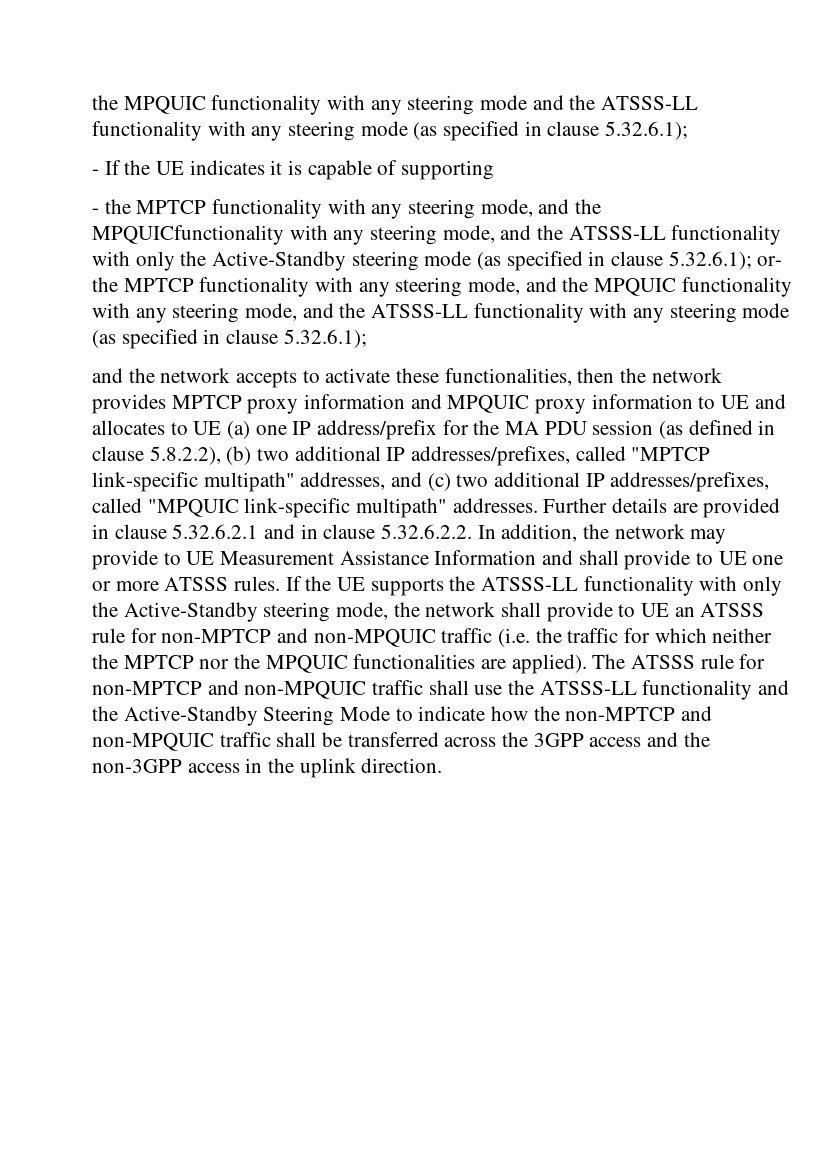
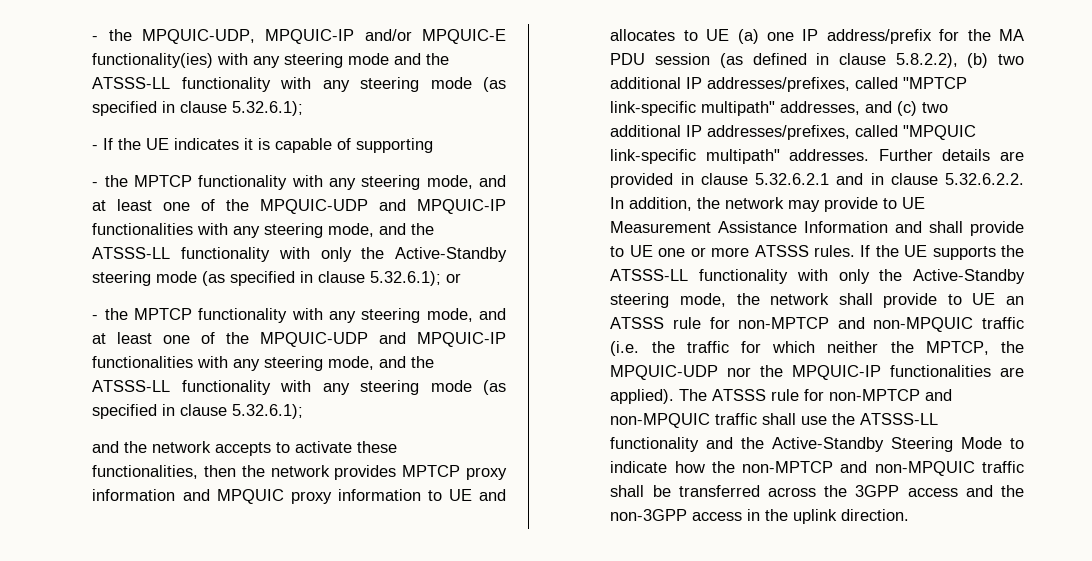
- the MPQUIC functionality with any steering mode and the ATSSS-LL functionality with any steering mode (as specified in clause 5.32.6.1);
+ - the MPQUIC-UDP, MPQUIC-IP and/or MPQUIC-E functionality(ies) with any steering mode and the ATSSS-LL functionality with any steering mode (as specified in clause 5.32.6.1);
- - the MPTCP functionality with any steering mode, and the MPQUICfunctionality with any steering mode, and the ATSSS-LL functionality with only the Active-Standby steering mode (as specified in clause 5.32.6.1); or- the MPTCP functionality with any steering mode, and the MPQUIC functionality with any steering mode, and the ATSSS-LL functionality with any steering mode (as specified in clause 5.32.6.1);
+ - the MPTCP functionality with any steering mode, and at least one of the MPQUIC-UDP and MPQUIC-IP functionalities with any steering mode, and the ATSSS-LL functionality with only the Active-Standby steering mode (as specified in clause 5.32.6.1); or
+ - the MPTCP functionality with any steering mode, and at least one of the MPQUIC-UDP and MPQUIC-IP functionalities with any steering mode, and the ATSSS-LL functionality with any steering mode (as specified in clause 5.32.6.1);
- If the UE supports the ATSSS-LL functionality with only the Active-Standby steering mode, the network shall provide to UE an ATSSS rule for non-MPTCP and non-MPQUIC traffic (i.e. the traffic for which neither the MPTCP nor the MPQUIC functionalities are applied).
+ If the UE supports the ATSSS-LL functionality with only the Active-Standby steering mode, the network shall provide to UE an ATSSS rule for non-MPTCP and non-MPQUIC traffic (i.e. the traffic for which neither the MPTCP, the MPQUIC-UDP nor the MPQUIC-IP functionalities are applied).

